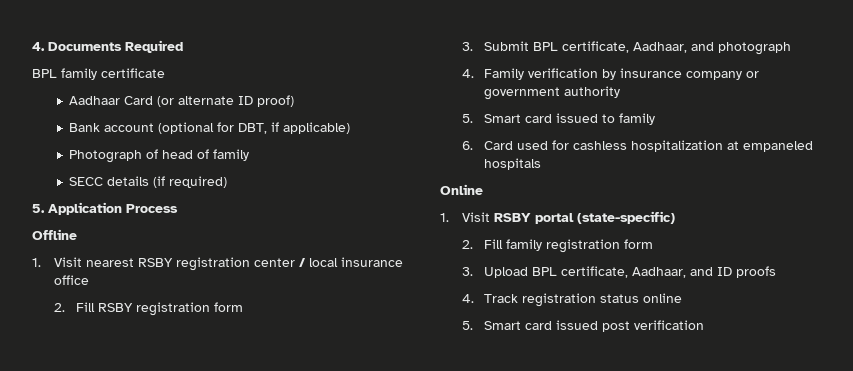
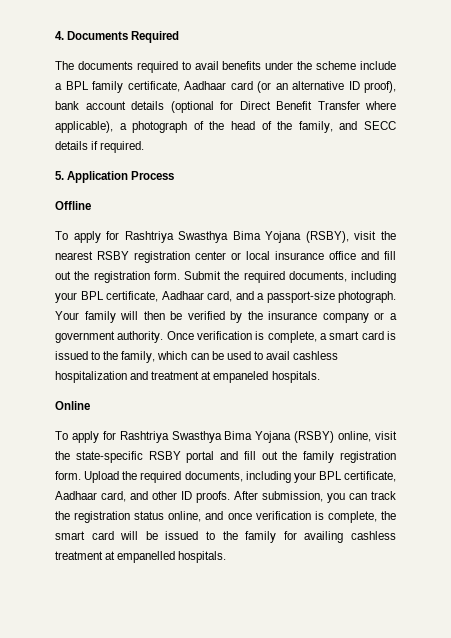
- BPL family certificate
- Aadhaar Card (or alternate ID proof)
- Bank account (optional for DBT, if applicable)
- Photograph of head of family
- SECC details (if required)
+ The documents required to avail benefits under the scheme include a BPL family certificate, Aadhaar card (or an alternative ID proof), bank account details (optional for Direct Benefit Transfer where applicable), a photograph of the head of the family, and SECC details if required.
  5. Application Process
  Offline
- 1. Visit nearest RSBY registration center / local insurance office
- 2. Fill RSBY registration form
- 3. Submit BPL certificate, Aadhaar, and photograph
- 4. Family verification by insurance company or government authority
- 5. Smart card issued to family
- 6. Card used for cashless hospitalization at empaneled hospitals
+ To apply for Rashtriya Swasthya Bima Yojana (RSBY), visit the nearest RSBY registration center or local insurance office and fill out the registration form. Submit the required documents, including your BPL certificate, Aadhaar card, and a passport-size photograph. Your family will then be verified by the insurance company or a government authority. Once verification is complete, a smart card is issued to the family, which can be used to avail cashless hospitalization and treatment at empaneled hospitals.
- 1. Visit RSBY portal (state-specific)
- 2. Fill family registration form
- 3. Upload BPL certificate, Aadhaar, and ID proofs
- 4. Track registration status online
- 5. Smart card issued post verification
+ To apply for Rashtriya Swasthya Bima Yojana (RSBY) online, visit the state-specific RSBY portal and fill out the family registration form. Upload the required documents, including your BPL certificate, Aadhaar card, and other ID proofs. After submission, you can track the registration status online, and once verification is complete, the smart card will be issued to the family for availing cashless treatment at empanelled hospitals.

